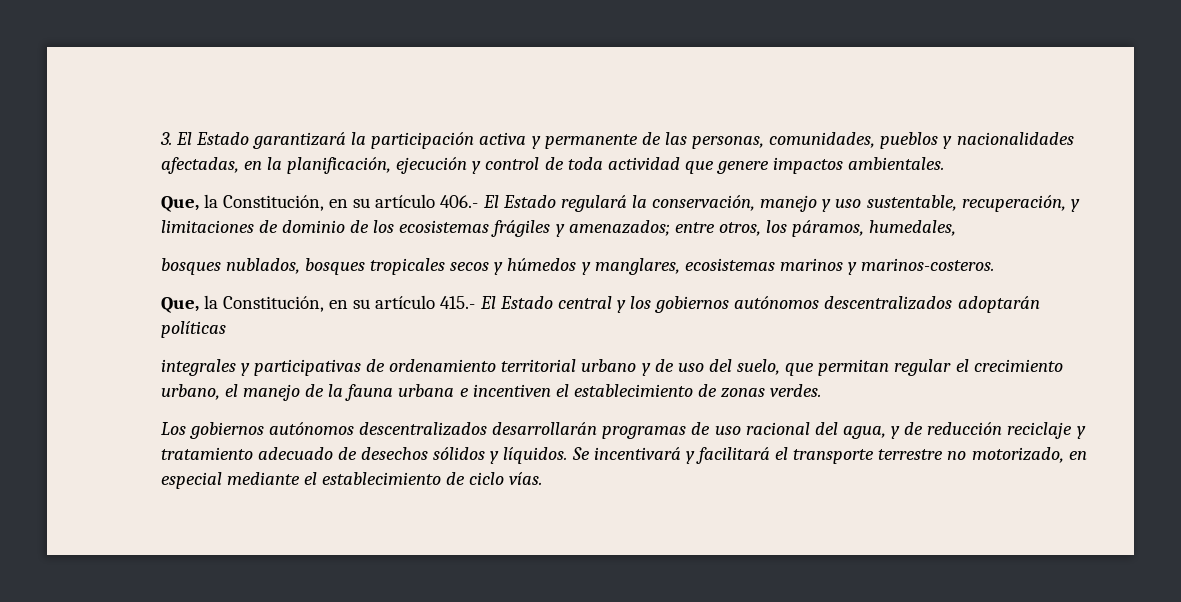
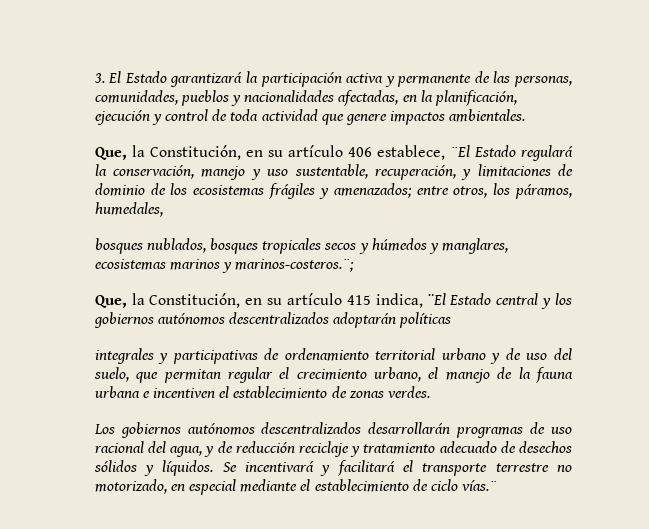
- Que, la Constitución, en su artículo 406.- El Estado regulará la conservación, manejo y uso sustentable, recuperación, y limitaciones de dominio de los ecosistemas frágiles y amenazados; entre otros, los páramos, humedales,
+ Que, la Constitución, en su artículo 406 establece, ¨El Estado regulará la conservación, manejo y uso sustentable, recuperación, y limitaciones de dominio de los ecosistemas frágiles y amenazados; entre otros, los páramos, humedales,
- bosques nublados, bosques tropicales secos y húmedos y manglares, ecosistemas marinos y marinos-costeros.
- Que, la Constitución, en su artículo 415.- El Estado central y los gobiernos autónomos descentralizados adoptarán políticas
+ bosques nublados, bosques tropicales secos y húmedos y manglares, ecosistemas marinos y marinos-costeros.¨;
+ Que, la Constitución, en su artículo 415 indica, ¨El Estado central y los gobiernos autónomos descentralizados adoptarán políticas
- Se incentivará y facilitará el transporte terrestre no motorizado, en especial mediante el establecimiento de ciclo vías.
+ Se incentivará y facilitará el transporte terrestre no motorizado, en especial mediante el establecimiento de ciclo vías.¨

